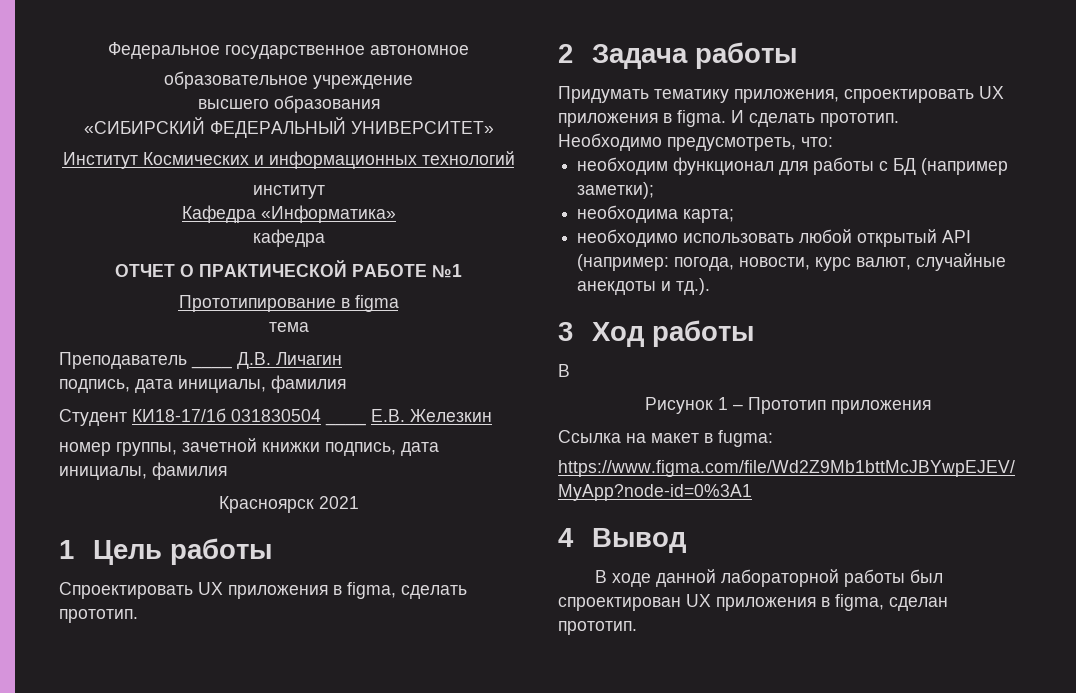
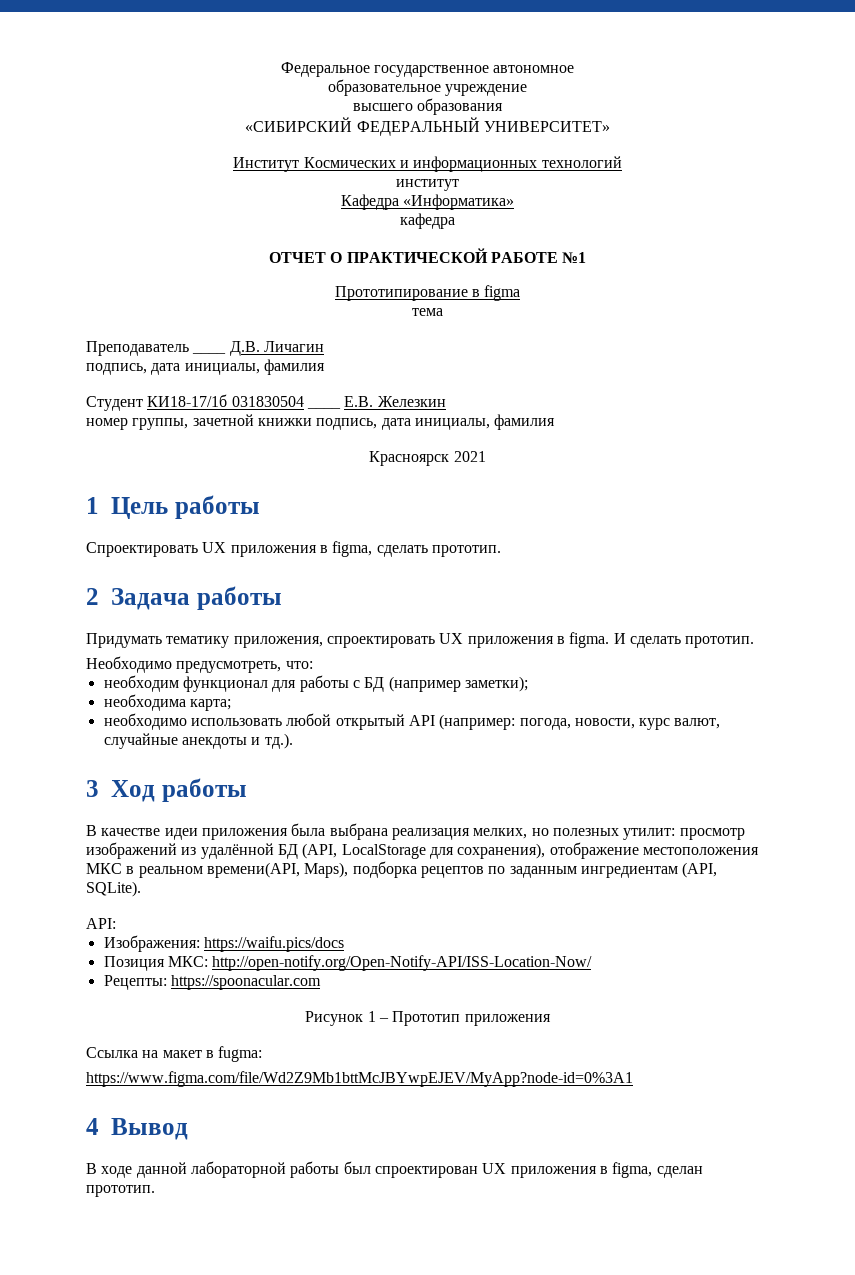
  3 Ход работы
- В
+ В качестве идеи приложения была выбрана реализация мелких, но полезных утилит: просмотр изображений из удалённой БД (API, LocalStorage для сохранения), отображение местоположения МКС в реальном времени(API, Maps), подборка рецептов по заданным ингредиентам (API, SQLite).
+ API:
+ Изображения: https://waifu.pics/docs
+ Позиция МКС: http://open-notify.org/Open-Notify-API/ISS-Location-Now/
+ Рецепты: https://spoonacular.com

